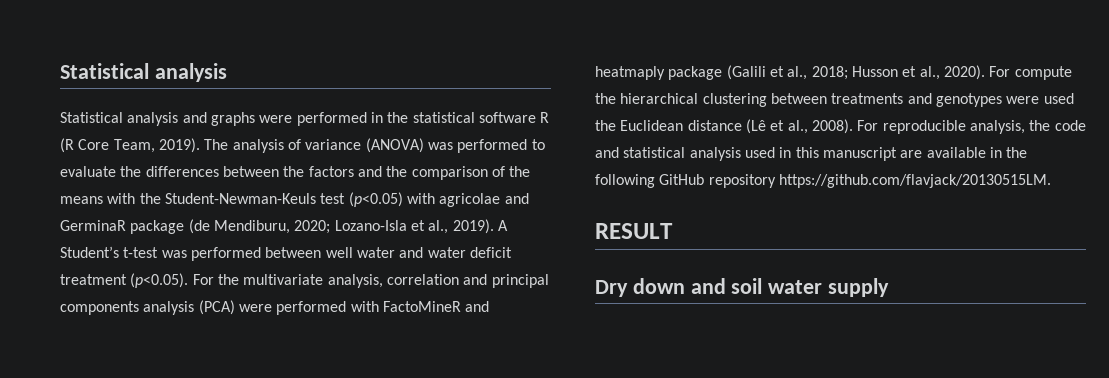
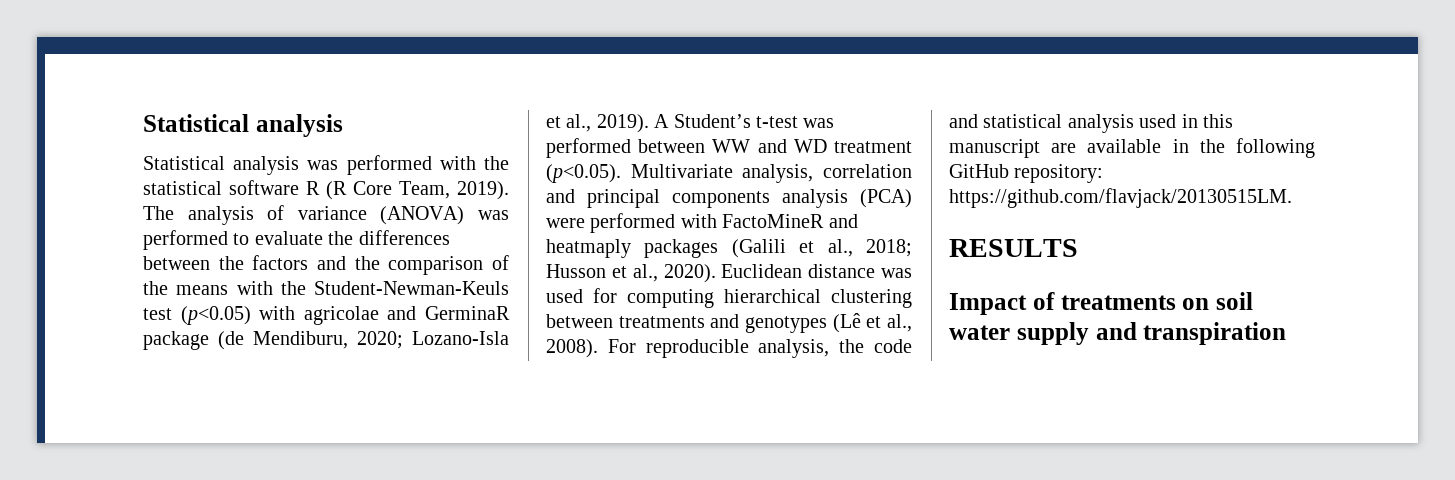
- Statistical analysis and graphs were performed in the statistical software R (R Core Team, 2019).
+ Statistical analysis was performed with the statistical software R (R Core Team, 2019).
- A Student’s t-test was performed between well water and water deficit treatment (p<0.05). For the multivariate analysis, correlation and principal components analysis (PCA) were performed with FactoMineR and heatmaply package (Galili et al., 2018; Husson et al., 2020).
+ A Student’s t-test was performed between WW and WD treatment (p<0.05). Multivariate analysis, correlation and principal components analysis (PCA) were performed with FactoMineR and heatmaply packages (Galili et al., 2018; Husson et al., 2020).
- For compute the hierarchical clustering between treatments and genotypes were used the Euclidean distance (Lê et al., 2008).
+ Euclidean distance was used for computing hierarchical clustering between treatments and genotypes (Lê et al., 2008).
- For reproducible analysis, the code and statistical analysis used in this manuscript are available in the following GitHub repository https://github.com/flavjack/20130515LM.
+ For reproducible analysis, the code and statistical analysis used in this manuscript are available in the following GitHub repository: https://github.com/flavjack/20130515LM.
- RESULT
- Dry down and soil water supply
+ RESULTS
+ Impact of treatments on soil water supply and transpiration

